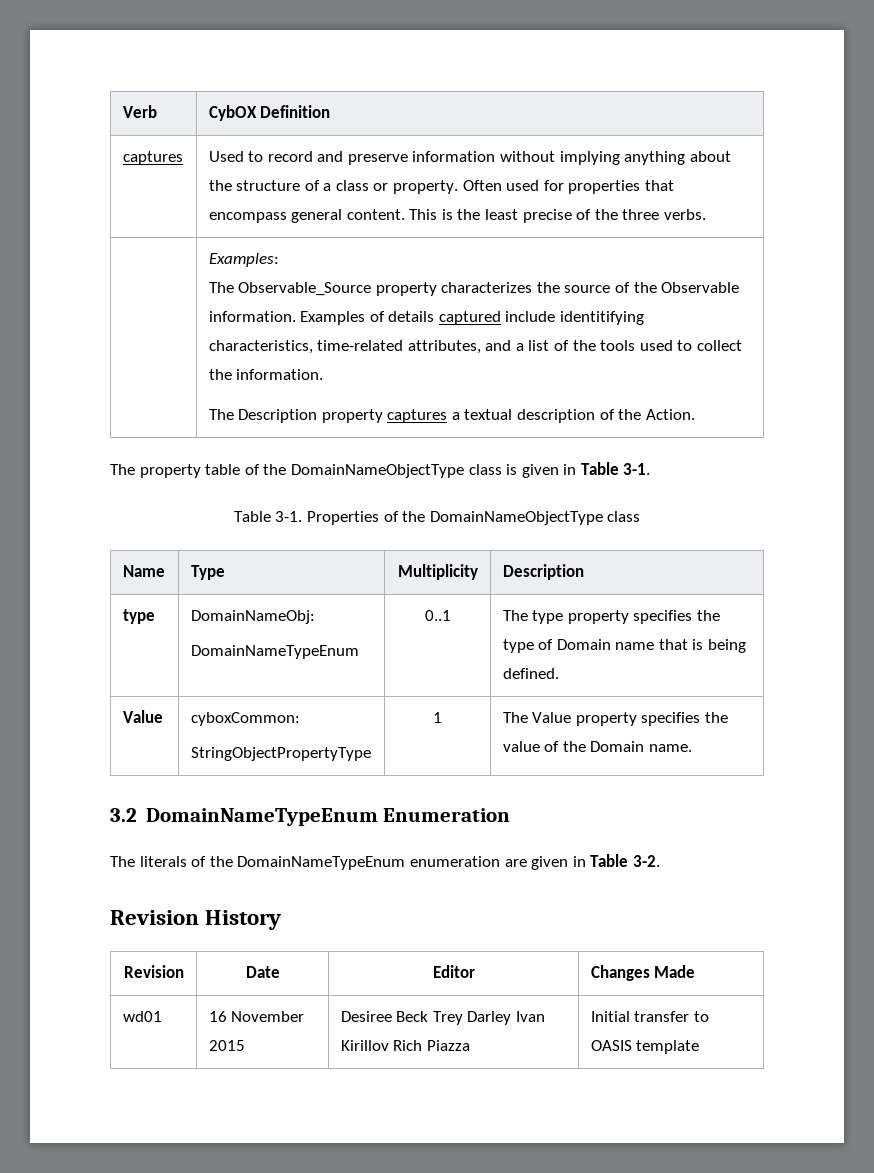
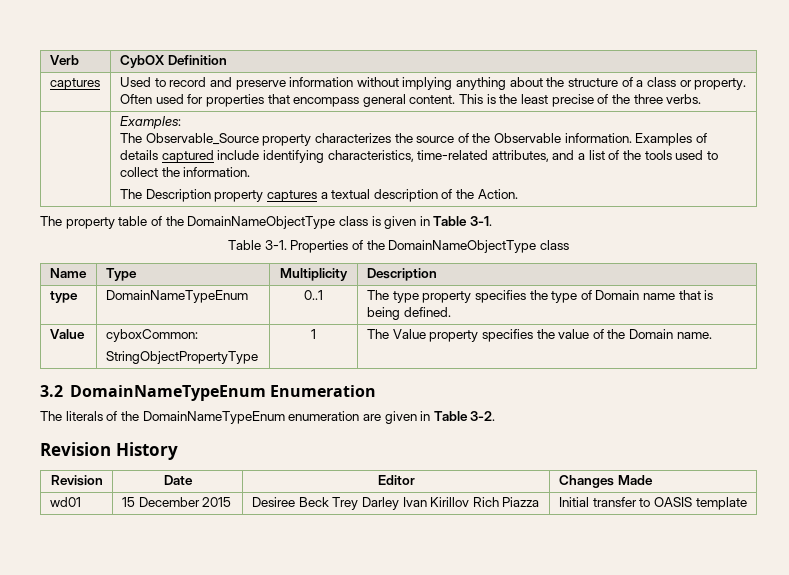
- Examples of details captured include identitifying characteristics, time-related attributes, and a list of the tools used to collect the information.
+ Examples of details captured include identifying characteristics, time-related attributes, and a list of the tools used to collect the information.
- type | DomainNameObj:
- DomainNameTypeEnum | 0..1 | The type property specifies the type of Domain name that is being defined.
+ type | DomainNameTypeEnum | 0..1 | The type property specifies the type of Domain name that is being defined.
- wd01 | 16 November 2015 | Desiree Beck Trey Darley Ivan Kirillov Rich Piazza | Initial transfer to OASIS template
+ wd01 | 15 December 2015 | Desiree Beck Trey Darley Ivan Kirillov Rich Piazza | Initial transfer to OASIS template

